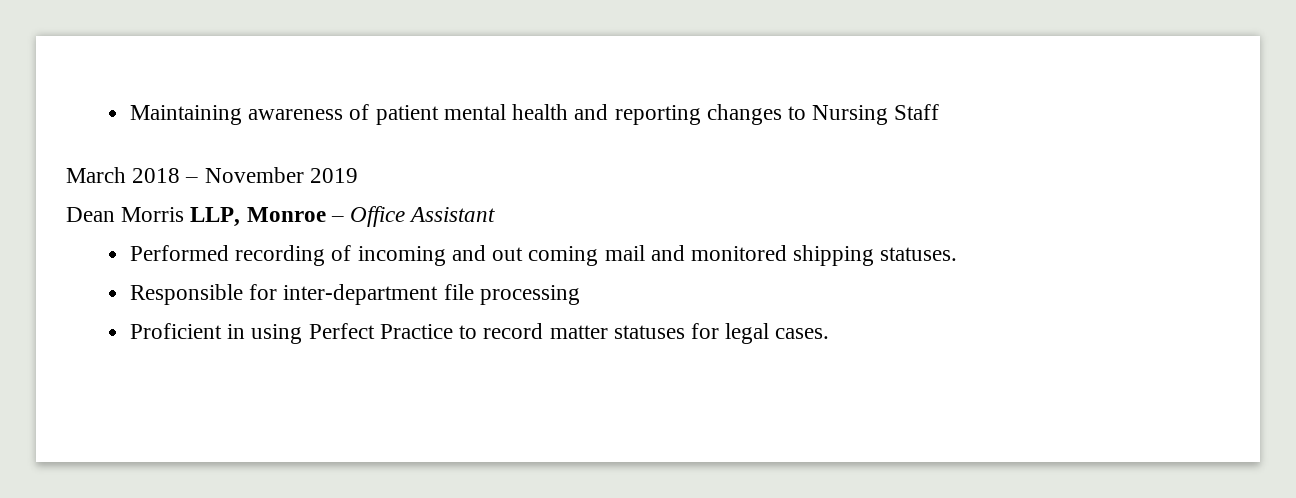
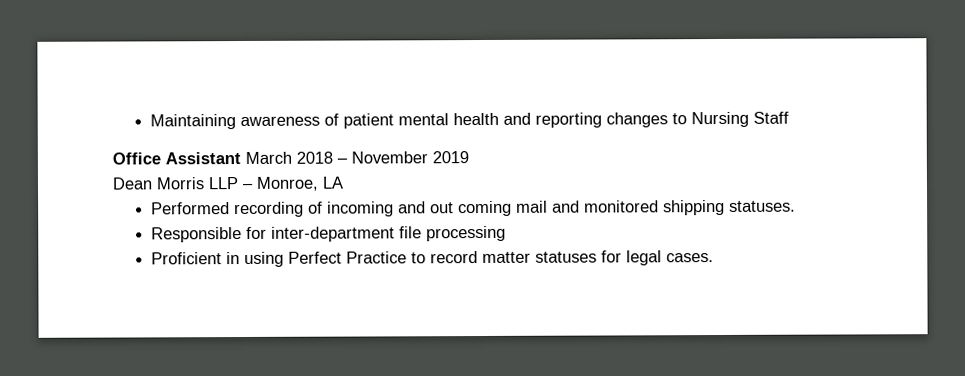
- March 2018 – November 2019
+ Office Assistant March 2018 – November 2019
- Dean Morris LLP, Monroe – Office Assistant
+ Dean Morris LLP – Monroe, LA

